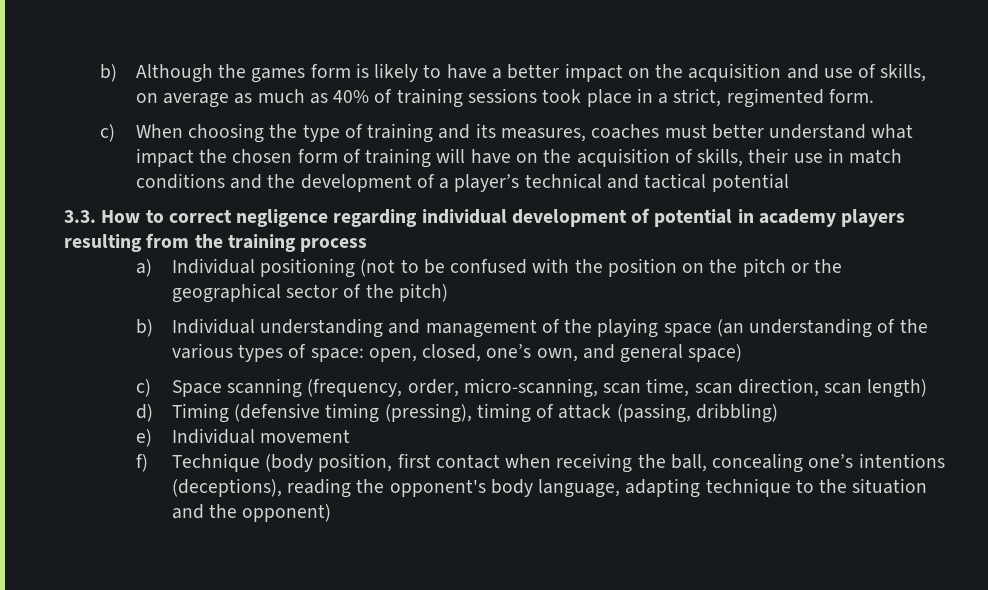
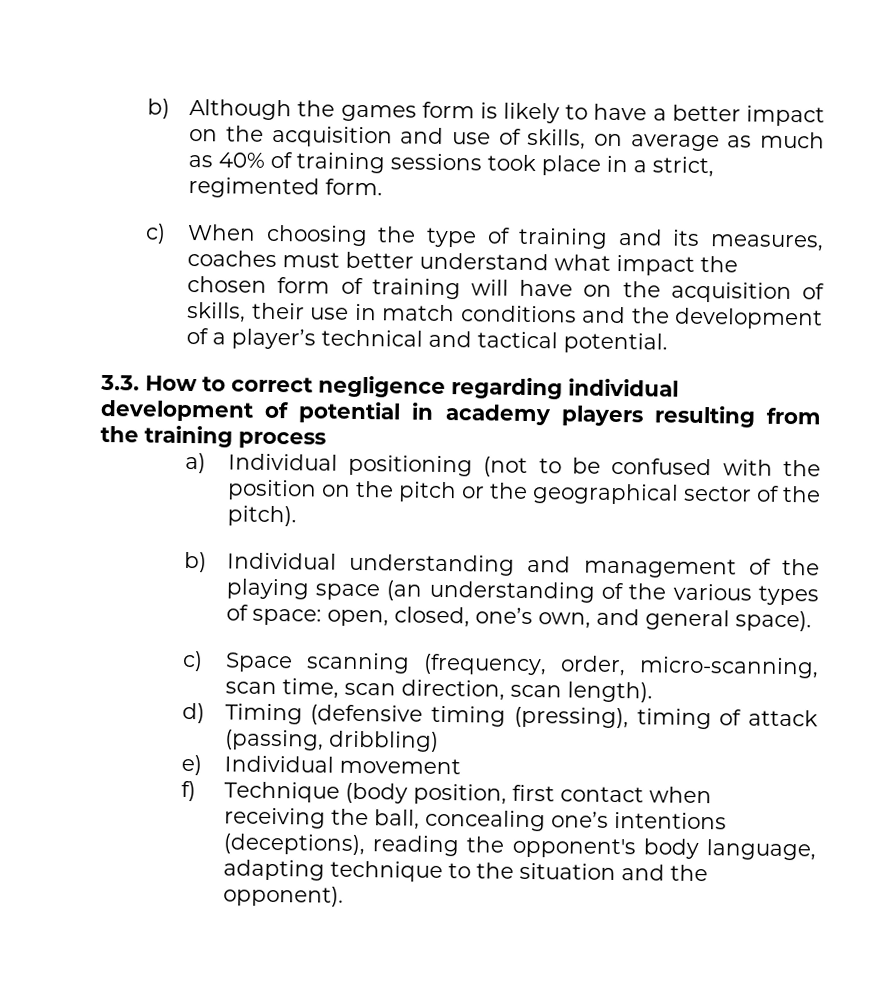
- c) When choosing the type of training and its measures, coaches must better understand what impact the chosen form of training will have on the acquisition of skills, their use in match conditions and the development of a player’s technical and tactical potential
+ c) When choosing the type of training and its measures, coaches must better understand what impact the chosen form of training will have on the acquisition of skills, their use in match conditions and the development of a player’s technical and tactical potential.
- a) Individual positioning (not to be confused with the position on the pitch or the geographical sector of the pitch)
+ a) Individual positioning (not to be confused with the position on the pitch or the geographical sector of the pitch).
- b) Individual understanding and management of the playing space (an understanding of the various types of space: open, closed, one’s own, and general space)
+ b) Individual understanding and management of the playing space (an understanding of the various types of space: open, closed, one’s own, and general space).
- c) Space scanning (frequency, order, micro-scanning, scan time, scan direction, scan length)
+ c) Space scanning (frequency, order, micro-scanning, scan time, scan direction, scan length).
- f) Technique (body position, first contact when receiving the ball, concealing one’s intentions (deceptions), reading the opponent's body language, adapting technique to the situation and the opponent)
+ f) Technique (body position, first contact when receiving the ball, concealing one’s intentions (deceptions), reading the opponent's body language, adapting technique to the situation and the opponent).

